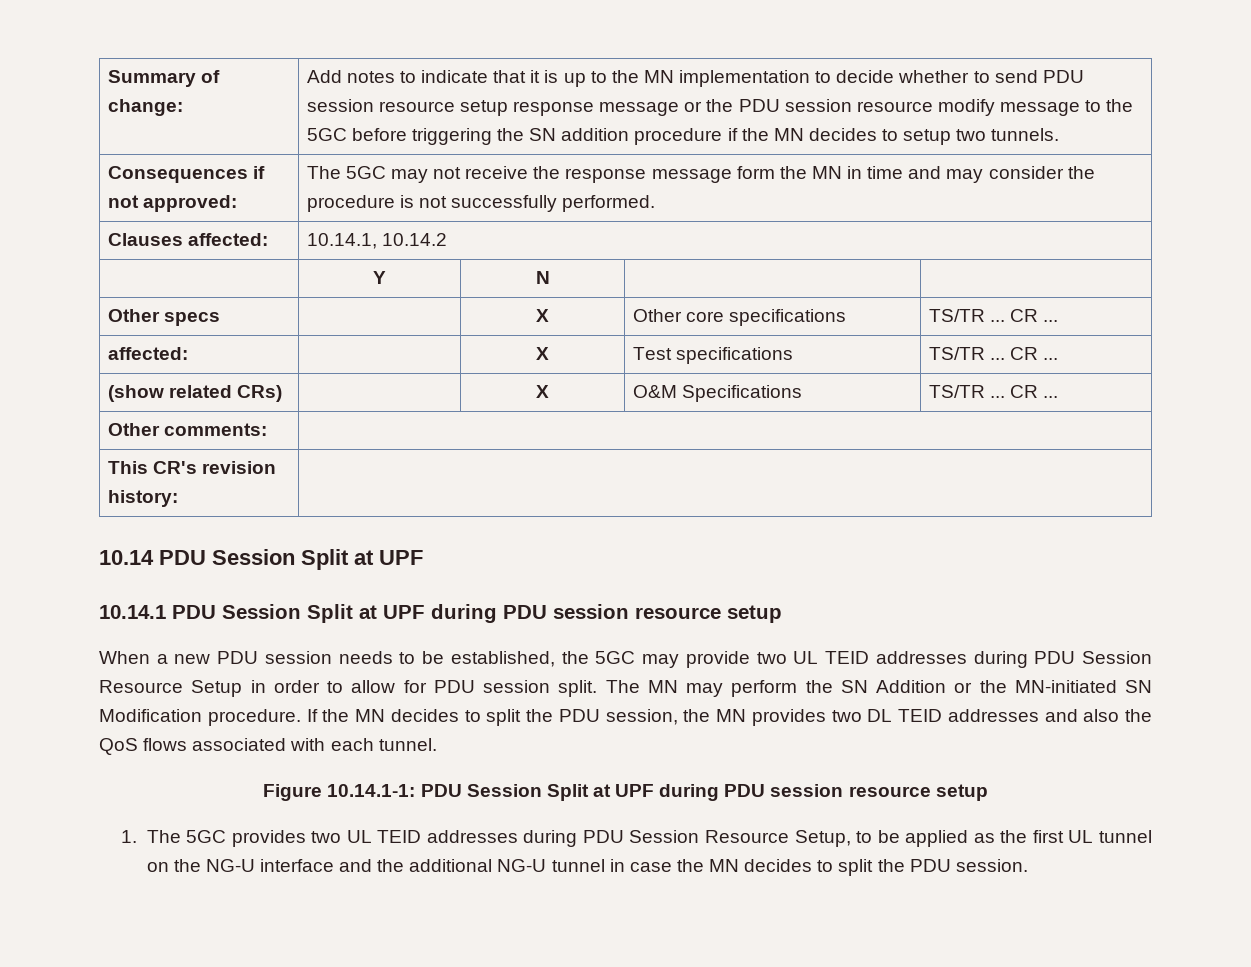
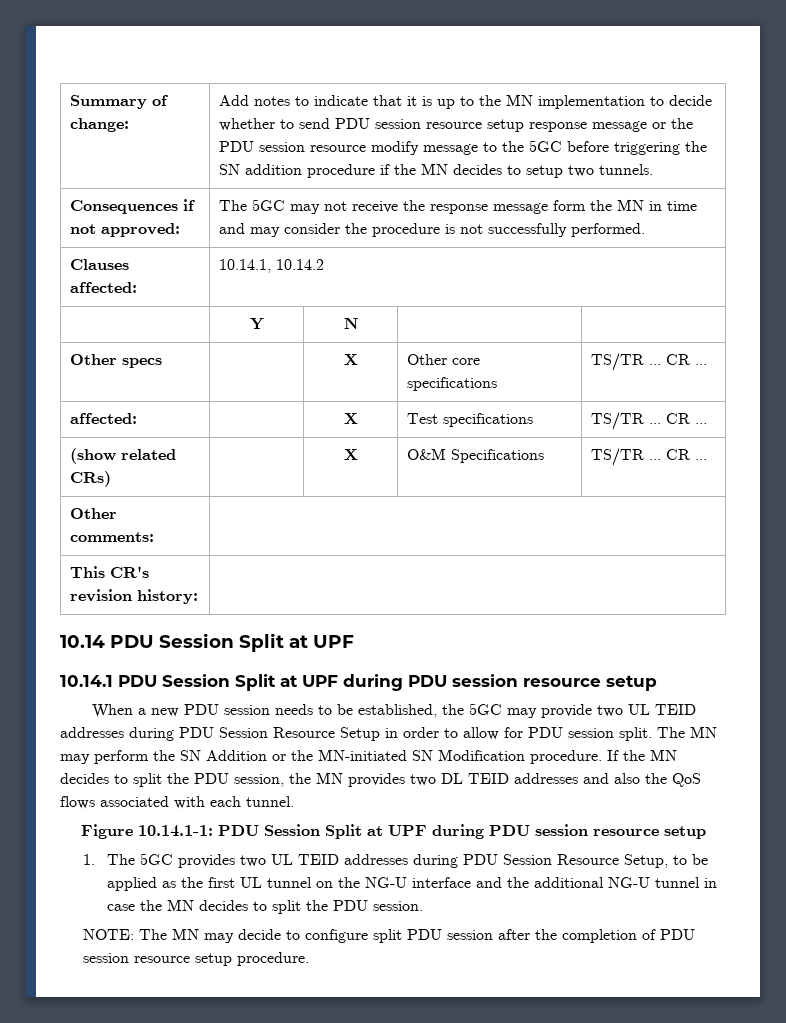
+ NOTE: The MN may decide to configure split PDU session after the completion of PDU session resource setup procedure.

